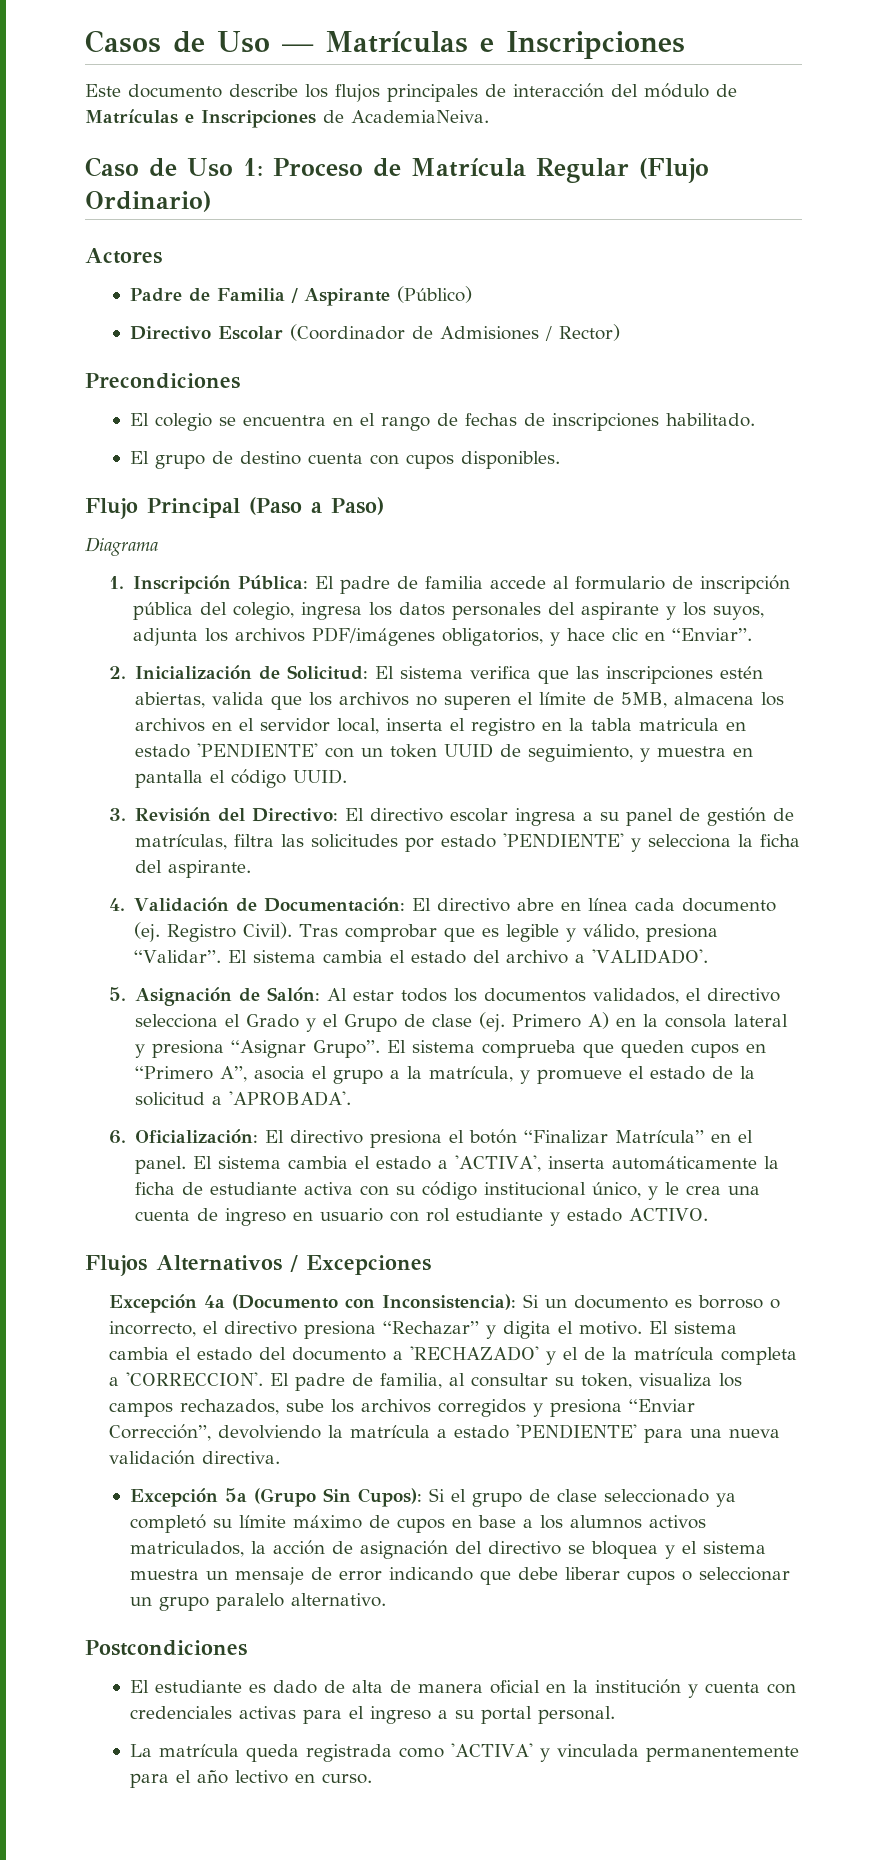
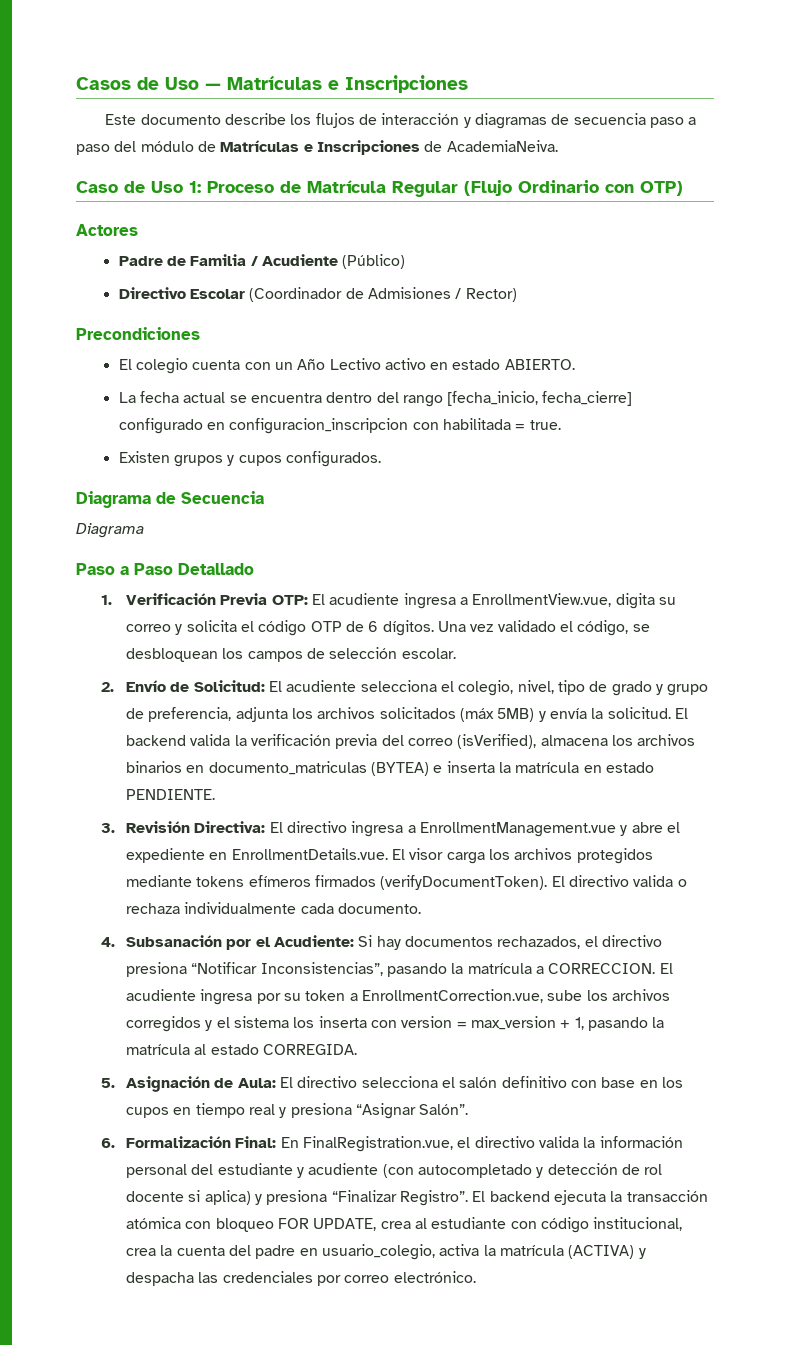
- Este documento describe los flujos principales de interacción del módulo de Matrículas e Inscripciones de AcademiaNeiva.
+ Este documento describe los flujos de interacción y diagramas de secuencia paso a paso del módulo de Matrículas e Inscripciones de AcademiaNeiva.
- Caso de Uso 1: Proceso de Matrícula Regular (Flujo Ordinario)
+ Caso de Uso 1: Proceso de Matrícula Regular (Flujo Ordinario con OTP)
- Padre de Familia / Aspirante (Público)
+ Padre de Familia / Acudiente (Público)
- El colegio se encuentra en el rango de fechas de inscripciones habilitado.
- El grupo de destino cuenta con cupos disponibles.
- Flujo Principal (Paso a Paso)
+ El colegio cuenta con un Año Lectivo activo en estado ABIERTO.
+ La fecha actual se encuentra dentro del rango [fecha_inicio, fecha_cierre] configurado en configuracion_inscripcion con habilitada = true.
+ Existen grupos y cupos configurados.
+ Diagrama de Secuencia
  Diagrama
- 1. Inscripción Pública: El padre de familia accede al formulario de inscripción pública del colegio, ingresa los datos personales del aspirante y los suyos, adjunta los archivos PDF/imágenes obligatorios, y hace clic en “Enviar”.
- 2. Inicialización de Solicitud: El sistema verifica que las inscripciones estén abiertas, valida que los archivos no superen el límite de 5MB, almacena los archivos en el servidor local, inserta el registro en la tabla matricula en estado 'PENDIENTE' con un token UUID de seguimiento, y muestra en pantalla el código UUID.
+ Paso a Paso Detallado
+ 1. Verificación Previa OTP: El acudiente ingresa a EnrollmentView.vue, digita su correo y solicita el código OTP de 6 dígitos. Una vez validado el código, se desbloquean los campos de selección escolar.
+ 2. Envío de Solicitud: El acudiente selecciona el colegio, nivel, tipo de grado y grupo de preferencia, adjunta los archivos solicitados (máx 5MB) y envía la solicitud. El backend valida la verificación previa del correo (isVerified), almacena los archivos binarios en documento_matriculas (BYTEA) e inserta la matrícula en estado PENDIENTE.
- 3. Revisión del Directivo: El directivo escolar ingresa a su panel de gestión de matrículas, filtra las solicitudes por estado 'PENDIENTE' y selecciona la ficha del aspirante.
- 4. Validación de Documentación: El directivo abre en línea cada documento (ej. Registro Civil). Tras comprobar que es legible y válido, presiona “Validar”. El sistema cambia el estado del archivo a 'VALIDADO'.
- 5. Asignación de Salón: Al estar todos los documentos validados, el directivo selecciona el Grado y el Grupo de clase (ej. Primero A) en la consola lateral y presiona “Asignar Grupo”. El sistema comprueba que queden cupos en “Primero A”, asocia el grupo a la matrícula, y promueve el estado de la solicitud a 'APROBADA'.
- 6. Oficialización: El directivo presiona el botón “Finalizar Matrícula” en el panel. El sistema cambia el estado a 'ACTIVA', inserta automáticamente la ficha de estudiante activa con su código institucional único, y le crea una cuenta de ingreso en usuario con rol estudiante y estado ACTIVO.
- Flujos Alternativos / Excepciones
- Excepción 4a (Documento con Inconsistencia): Si un documento es borroso o incorrecto, el directivo presiona “Rechazar” y digita el motivo. El sistema cambia el estado del documento a 'RECHAZADO' y el de la matrícula completa a 'CORRECCION'. El padre de familia, al consultar su token, visualiza los campos rechazados, sube los archivos corregidos y presiona “Enviar Corrección”, devolviendo la matrícula a estado 'PENDIENTE' para una nueva validación directiva.
- Excepción 5a (Grupo Sin Cupos): Si el grupo de clase seleccionado ya completó su límite máximo de cupos en base a los alumnos activos matriculados, la acción de asignación del directivo se bloquea y el sistema muestra un mensaje de error indicando que debe liberar cupos o seleccionar un grupo paralelo alternativo.
- Postcondiciones
- El estudiante es dado de alta de manera oficial en la institución y cuenta con credenciales activas para el ingreso a su portal personal.
- La matrícula queda registrada como 'ACTIVA' y vinculada permanentemente para el año lectivo en curso.
+ 3. Revisión Directiva: El directivo ingresa a EnrollmentManagement.vue y abre el expediente en EnrollmentDetails.vue. El visor carga los archivos protegidos mediante tokens efímeros firmados (verifyDocumentToken). El directivo valida o rechaza individualmente cada documento.
+ 4. Subsanación por el Acudiente: Si hay documentos rechazados, el directivo presiona “Notificar Inconsistencias”, pasando la matrícula a CORRECCION. El acudiente ingresa por su token a EnrollmentCorrection.vue, sube los archivos corregidos y el sistema los inserta con version = max_version + 1, pasando la matrícula al estado CORREGIDA.
+ 5. Asignación de Aula: El directivo selecciona el salón definitivo con base en los cupos en tiempo real y presiona “Asignar Salón”.
+ 6. Formalización Final: En FinalRegistration.vue, el directivo valida la información personal del estudiante y acudiente (con autocompletado y detección de rol docente si aplica) y presiona “Finalizar Registro”. El backend ejecuta la transacción atómica con bloqueo FOR UPDATE, crea al estudiante con código institucional, crea la cuenta del padre en usuario_colegio, activa la matrícula (ACTIVA) y despacha las credenciales por correo electrónico.

